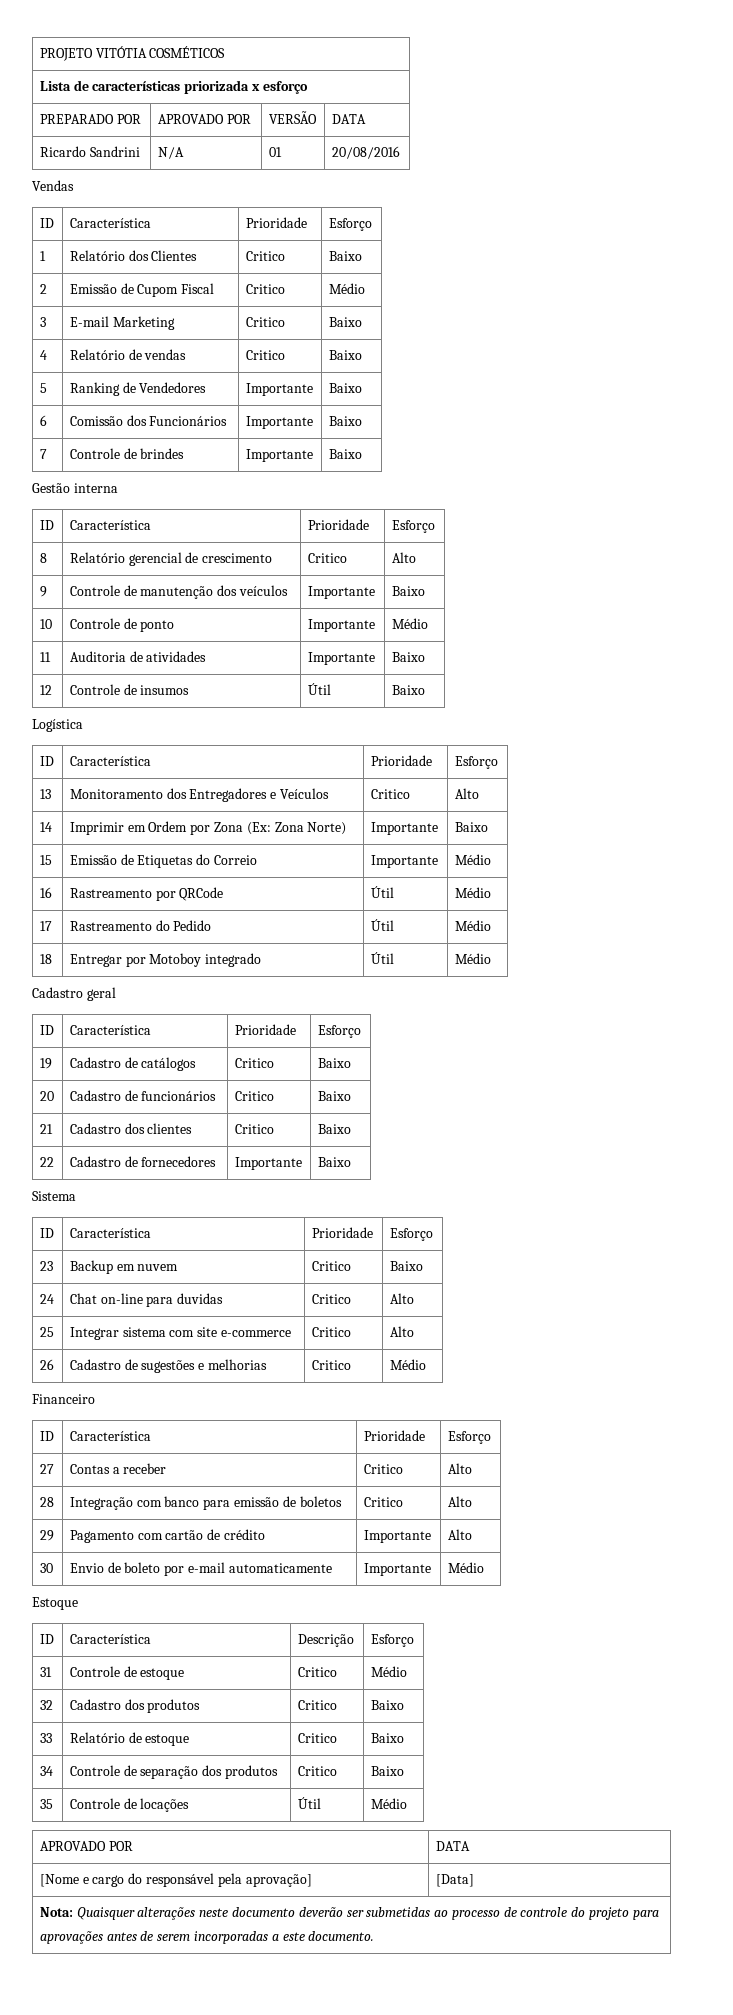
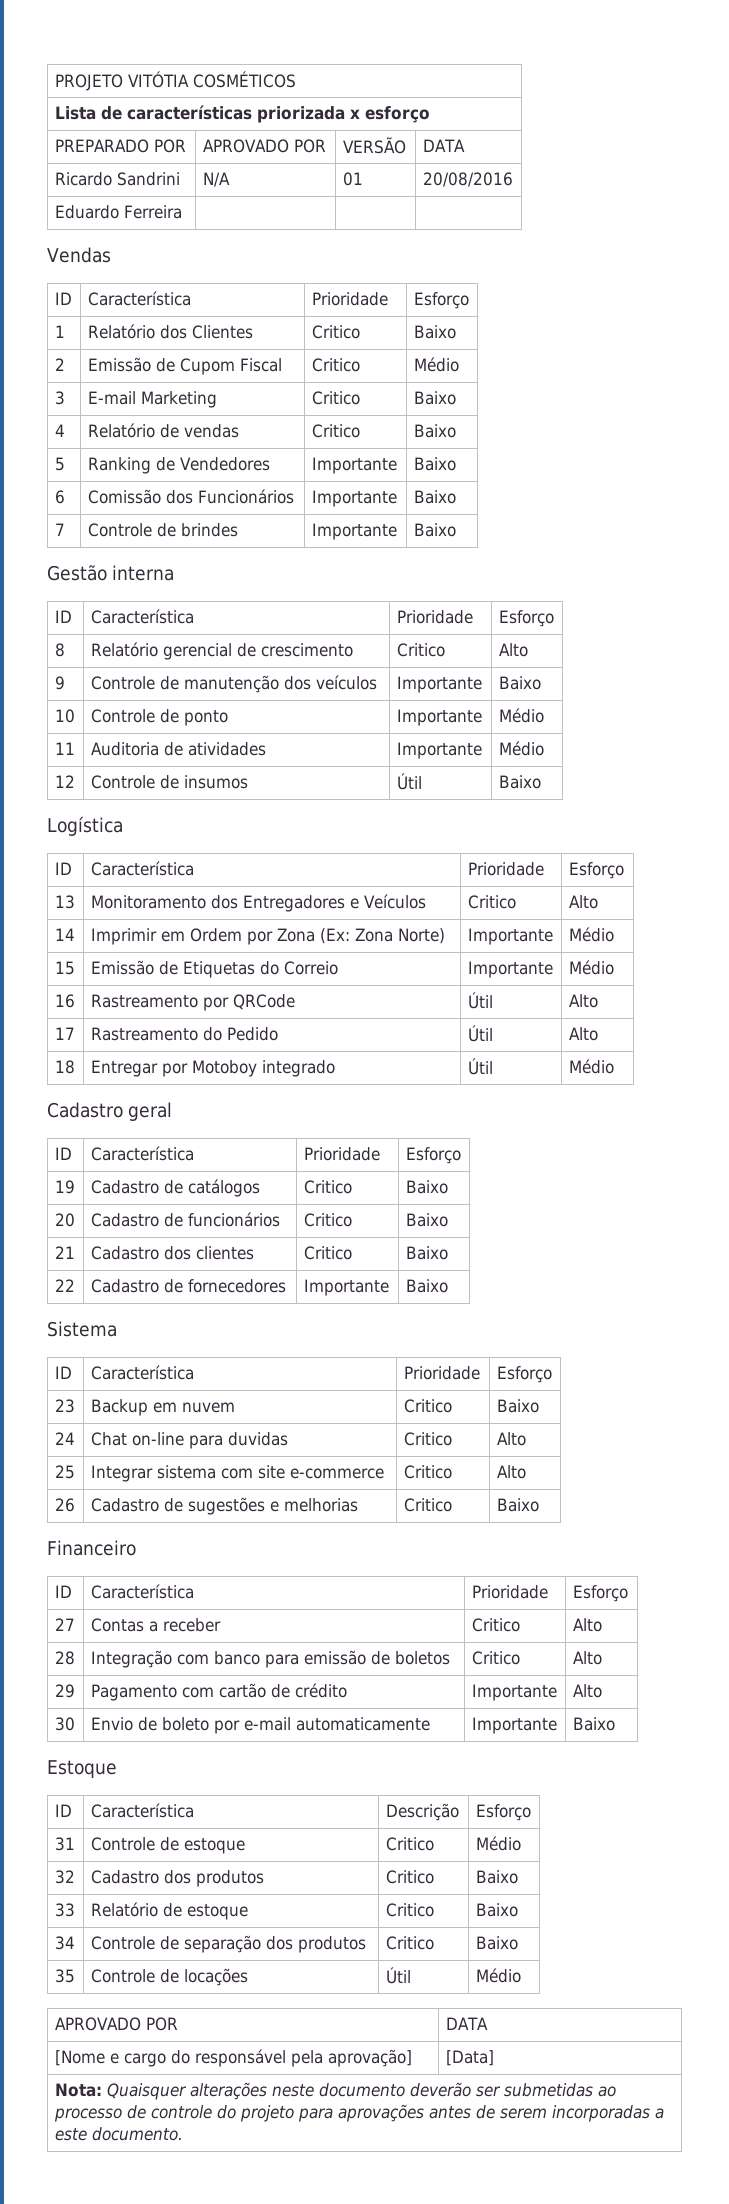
+ Eduardo Ferreira | | |
- 11 | Auditoria de atividades | Importante | Baixo
+ 11 | Auditoria de atividades | Importante | Médio
- 14 | Imprimir em Ordem por Zona (Ex: Zona Norte) | Importante | Baixo
+ 14 | Imprimir em Ordem por Zona (Ex: Zona Norte) | Importante | Médio
- 16 | Rastreamento por QRCode | Útil | Médio
+ 16 | Rastreamento por QRCode | Útil | Alto
- 17 | Rastreamento do Pedido | Útil | Médio
+ 17 | Rastreamento do Pedido | Útil | Alto
- 26 | Cadastro de sugestões e melhorias | Critico | Médio
+ 26 | Cadastro de sugestões e melhorias | Critico | Baixo
- 30 | Envio de boleto por e-mail automaticamente | Importante | Médio
+ 30 | Envio de boleto por e-mail automaticamente | Importante | Baixo

